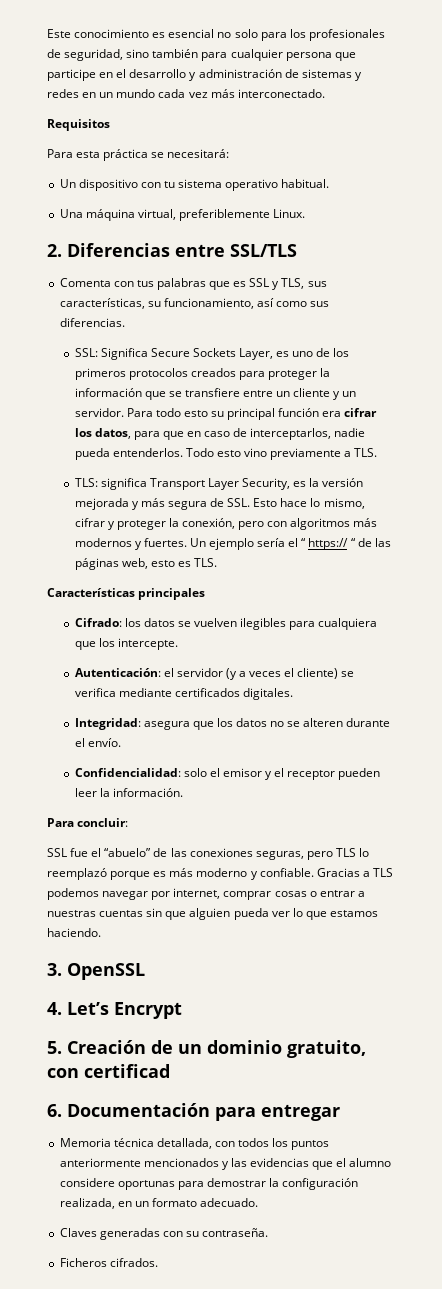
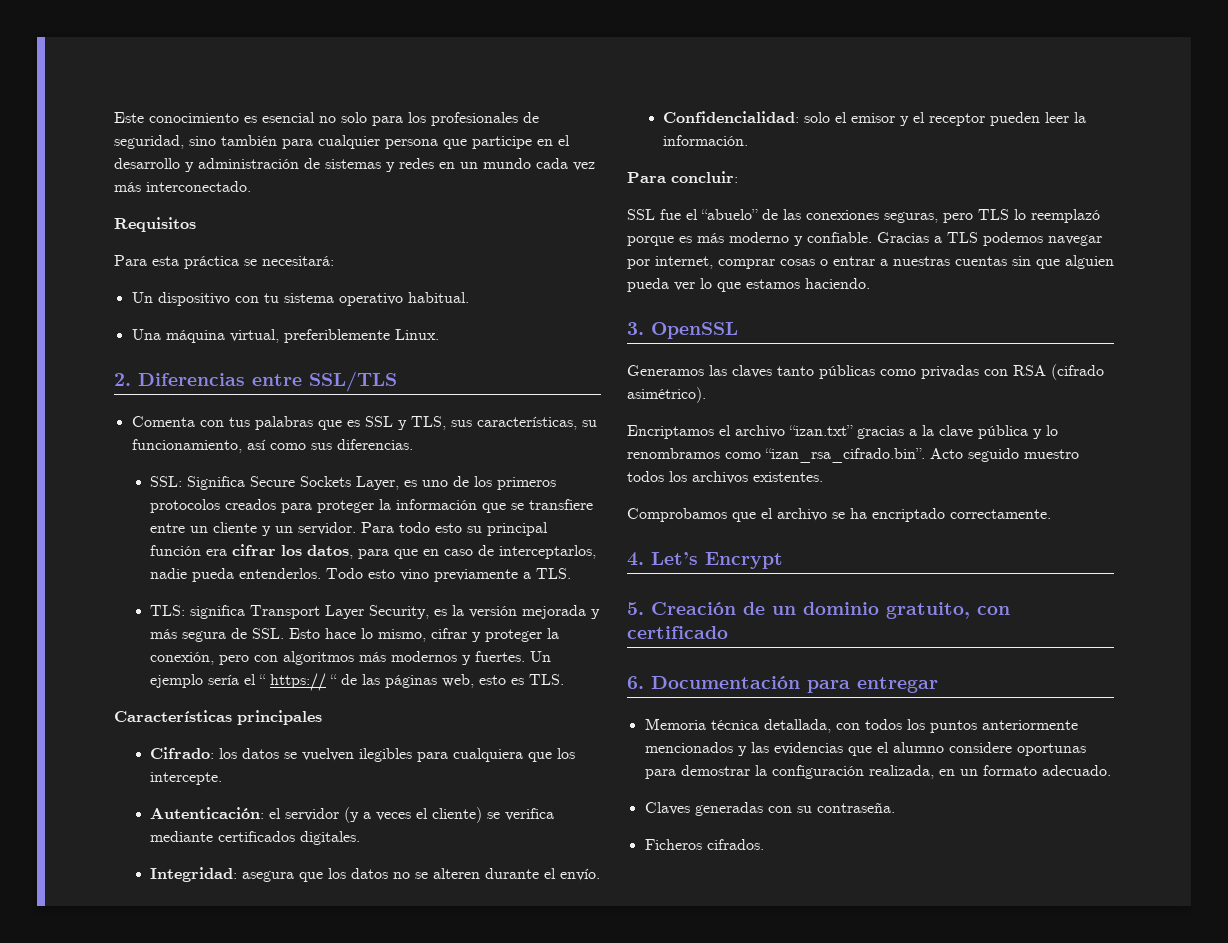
+ Generamos las claves tanto públicas como privadas con RSA (cifrado asimétrico).
+ Encriptamos el archivo “izan.txt” gracias a la clave pública y lo renombramos como “izan_rsa_cifrado.bin”. Acto seguido muestro todos los archivos existentes.
+ Comprobamos que el archivo se ha encriptado correctamente.
- 5. Creación de un dominio gratuito, con certificad
+ 5. Creación de un dominio gratuito, con certificado

